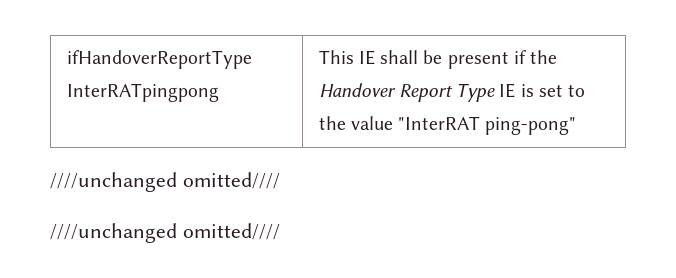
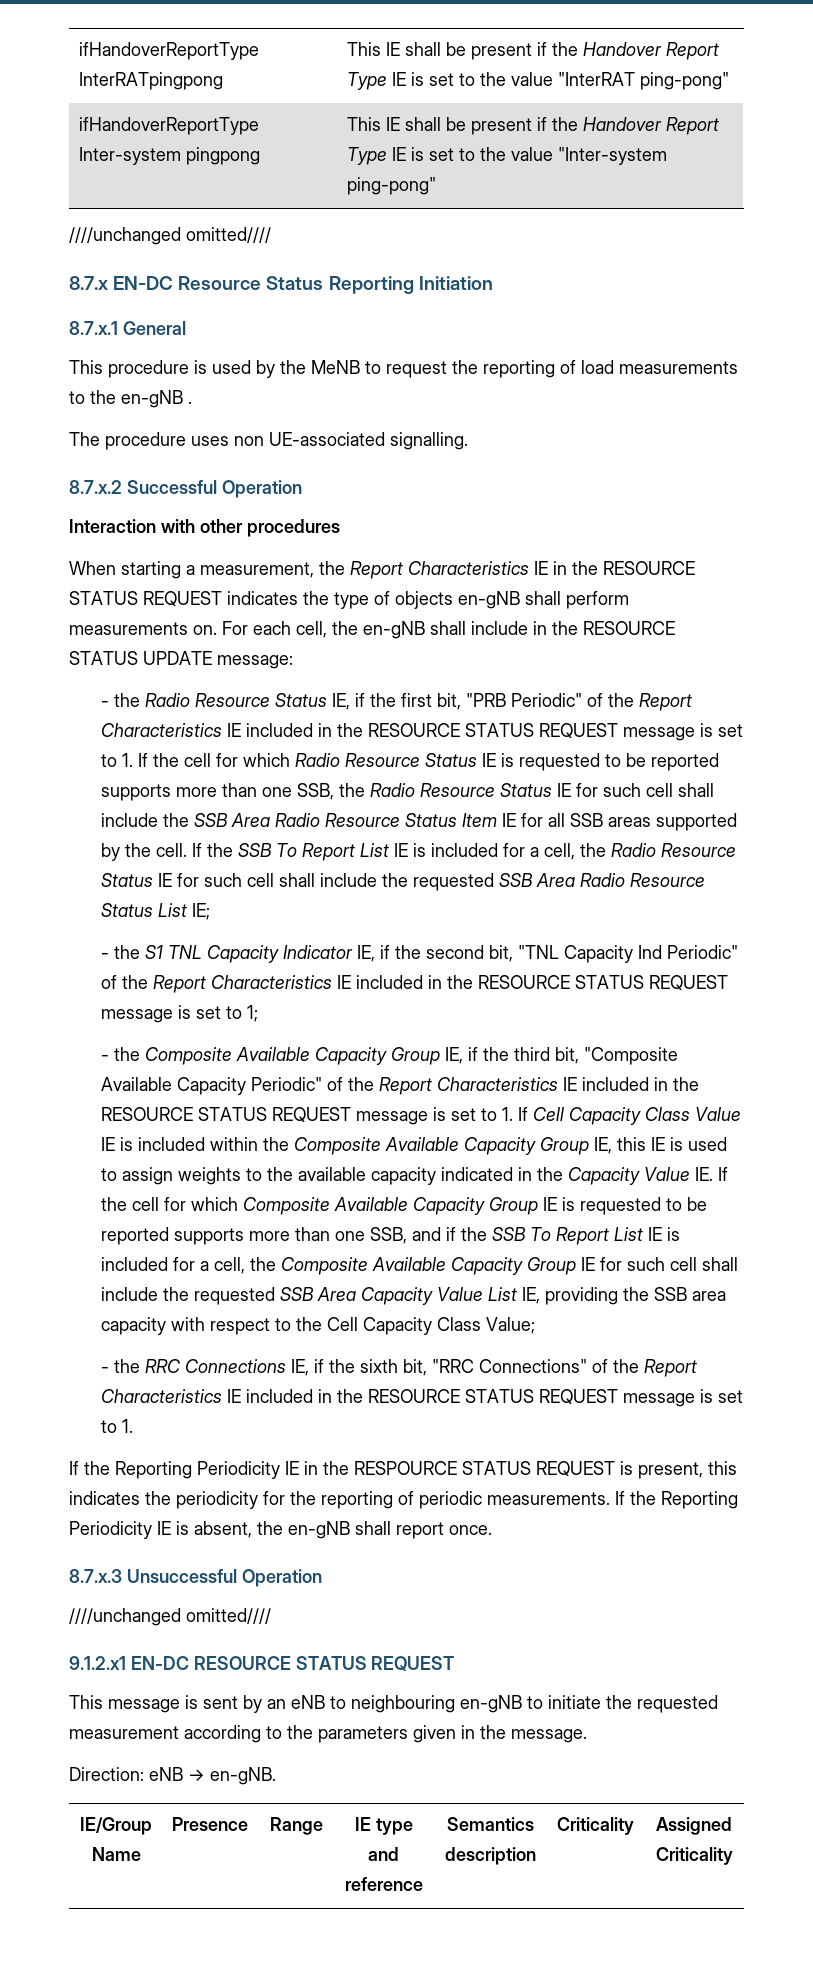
  ifHandoverReportType InterRATpingpong | This IE shall be present if the Handover Report Type IE is set to the value "InterRAT ping-pong"
+ ifHandoverReportType Inter-system pingpong | This IE shall be present if the Handover Report Type IE is set to the value "Inter-system ping-pong"
  ////unchanged omitted////
+ 8.7.x EN-DC Resource Status Reporting Initiation
+ 8.7.x.1 General
+ This procedure is used by the MeNB to request the reporting of load measurements to the en-gNB .
+ The procedure uses non UE-associated signalling.
+ 8.7.x.2 Successful Operation
+ Interaction with other procedures
+ When starting a measurement, the Report Characteristics IE in the RESOURCE STATUS REQUEST indicates the type of objects en-gNB shall perform measurements on. For each cell, the en-gNB shall include in the RESOURCE STATUS UPDATE message:
+ - the Radio Resource Status IE, if the first bit, "PRB Periodic" of the Report Characteristics IE included in the RESOURCE STATUS REQUEST message is set to 1. If the cell for which Radio Resource Status IE is requested to be reported supports more than one SSB, the Radio Resource Status IE for such cell shall include the SSB Area Radio Resource Status Item IE for all SSB areas supported by the cell. If the SSB To Report List IE is included for a cell, the Radio Resource Status IE for such cell shall include the requested SSB Area Radio Resource Status List IE;
+ - the S1 TNL Capacity Indicator IE, if the second bit, "TNL Capacity Ind Periodic" of the Report Characteristics IE included in the RESOURCE STATUS REQUEST message is set to 1;
+ - the Composite Available Capacity Group IE, if the third bit, "Composite Available Capacity Periodic" of the Report Characteristics IE included in the RESOURCE STATUS REQUEST message is set to 1. If Cell Capacity Class Value IE is included within the Composite Available Capacity Group IE, this IE is used to assign weights to the available capacity indicated in the Capacity Value IE. If the cell for which Composite Available Capacity Group IE is requested to be reported supports more than one SSB, and if the SSB To Report List IE is included for a cell, the Composite Available Capacity Group IE for such cell shall include the requested SSB Area Capacity Value List IE, providing the SSB area capacity with respect to the Cell Capacity Class Value;
+ - the RRC Connections IE, if the sixth bit, "RRC Connections" of the Report Characteristics IE included in the RESOURCE STATUS REQUEST message is set to 1.
+ If the Reporting Periodicity IE in the RESPOURCE STATUS REQUEST is present, this indicates the periodicity for the reporting of periodic measurements. If the Reporting Periodicity IE is absent, the en-gNB shall report once.
+ 8.7.x.3 Unsuccessful Operation
  ////unchanged omitted////
+ 9.1.2.x1 EN-DC RESOURCE STATUS REQUEST
+ This message is sent by an eNB to neighbouring en-gNB to initiate the requested measurement according to the parameters given in the message.
+ Direction: eNB → en-gNB.
+ IE/Group Name | Presence | Range | IE type and reference | Semantics description | Criticality | Assigned Criticality

